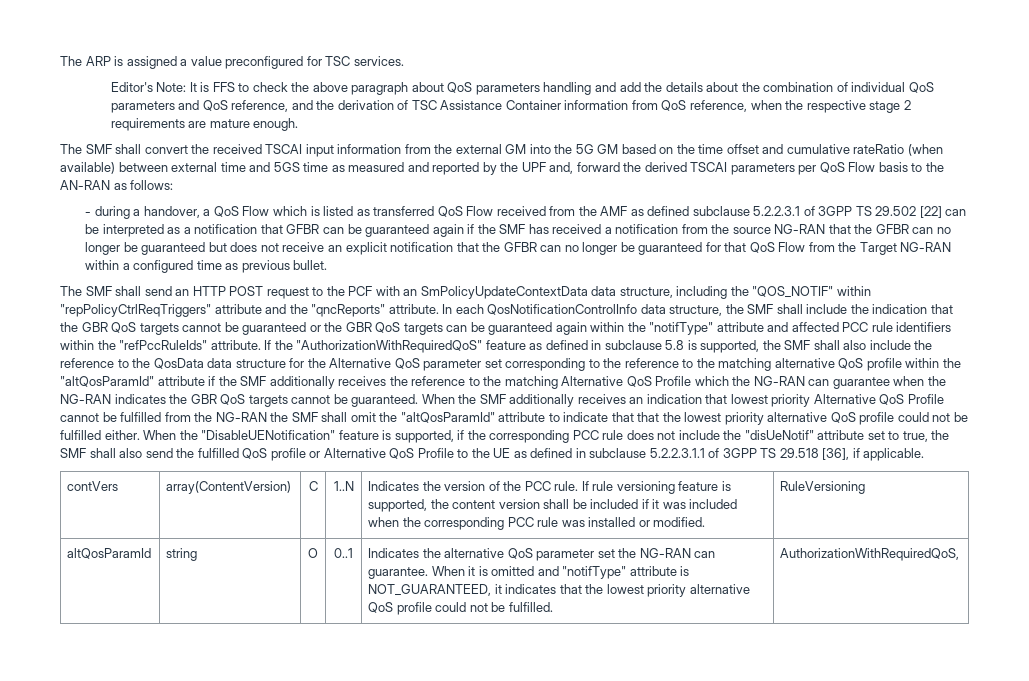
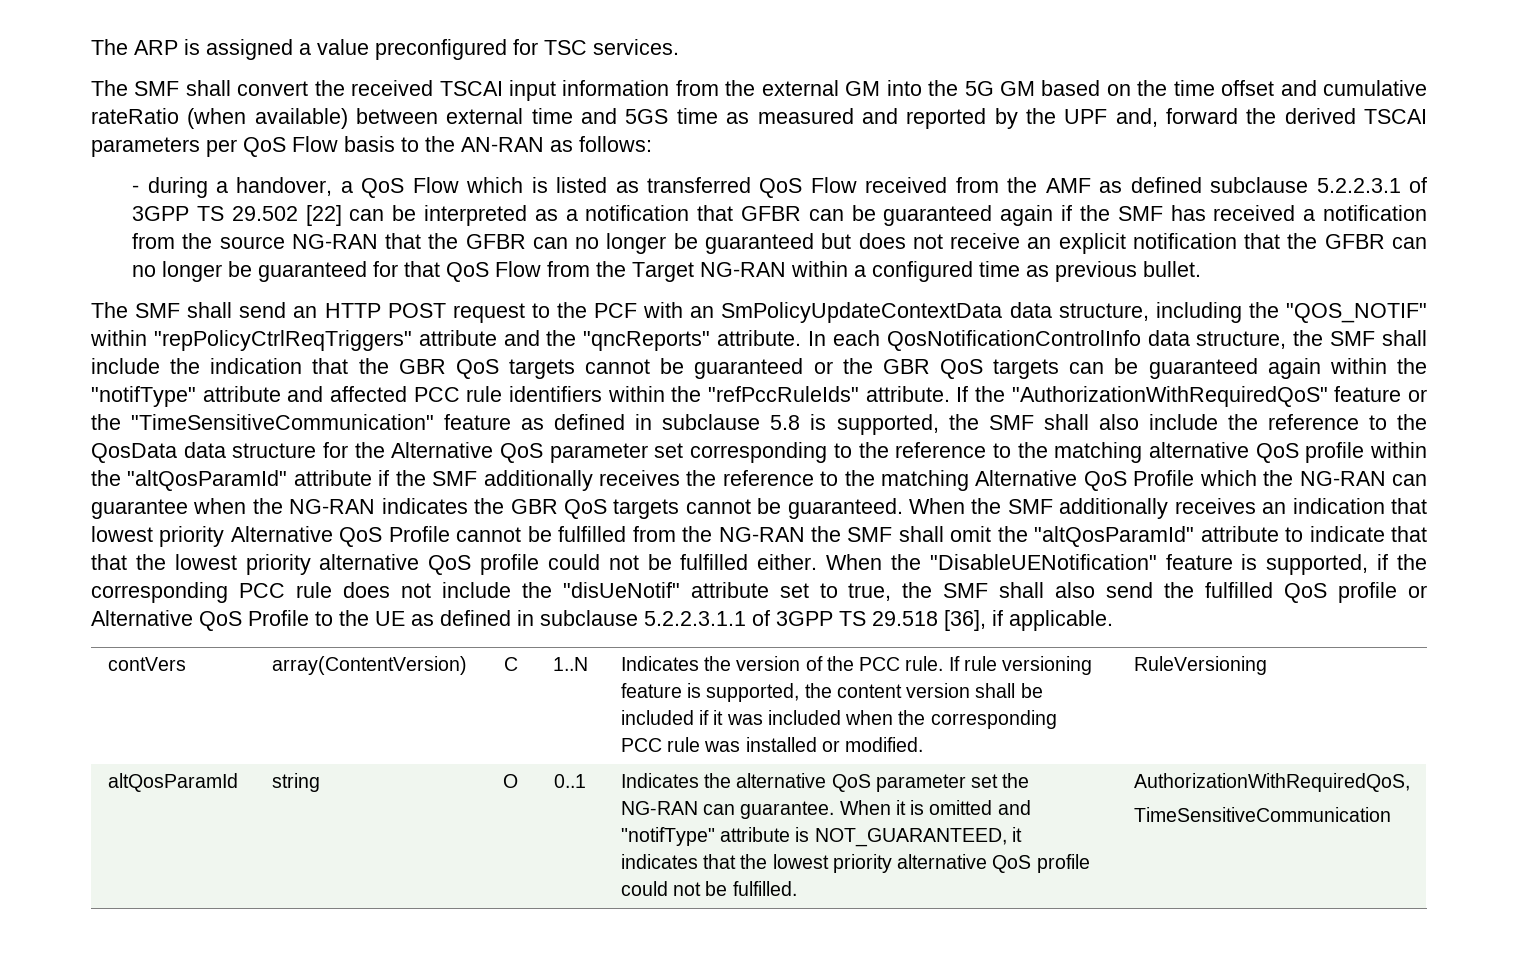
- Editor's Note: It is FFS to check the above paragraph about QoS parameters handling and add the details about the combination of individual QoS parameters and QoS reference, and the derivation of TSC Assistance Container information from QoS reference, when the respective stage 2 requirements are mature enough.
- If the "AuthorizationWithRequiredQoS" feature as defined in subclause 5.8 is supported, the SMF shall also include the reference to the QosData data structure for the Alternative QoS parameter set corresponding to the reference to the matching alternative QoS profile within the "altQosParamId" attribute if the SMF additionally receives the reference to the matching Alternative QoS Profile which the NG-RAN can guarantee when the NG-RAN indicates the GBR QoS targets cannot be guaranteed.
+ If the "AuthorizationWithRequiredQoS" feature or the "TimeSensitiveCommunication" feature as defined in subclause 5.8 is supported, the SMF shall also include the reference to the QosData data structure for the Alternative QoS parameter set corresponding to the reference to the matching alternative QoS profile within the "altQosParamId" attribute if the SMF additionally receives the reference to the matching Alternative QoS Profile which the NG-RAN can guarantee when the NG-RAN indicates the GBR QoS targets cannot be guaranteed.
  altQosParamId | string | O | 0..1 | Indicates the alternative QoS parameter set the NG-RAN can guarantee. When it is omitted and "notifType" attribute is NOT_GUARANTEED, it indicates that the lowest priority alternative QoS profile could not be fulfilled. | AuthorizationWithRequiredQoS,
+ TimeSensitiveCommunication

